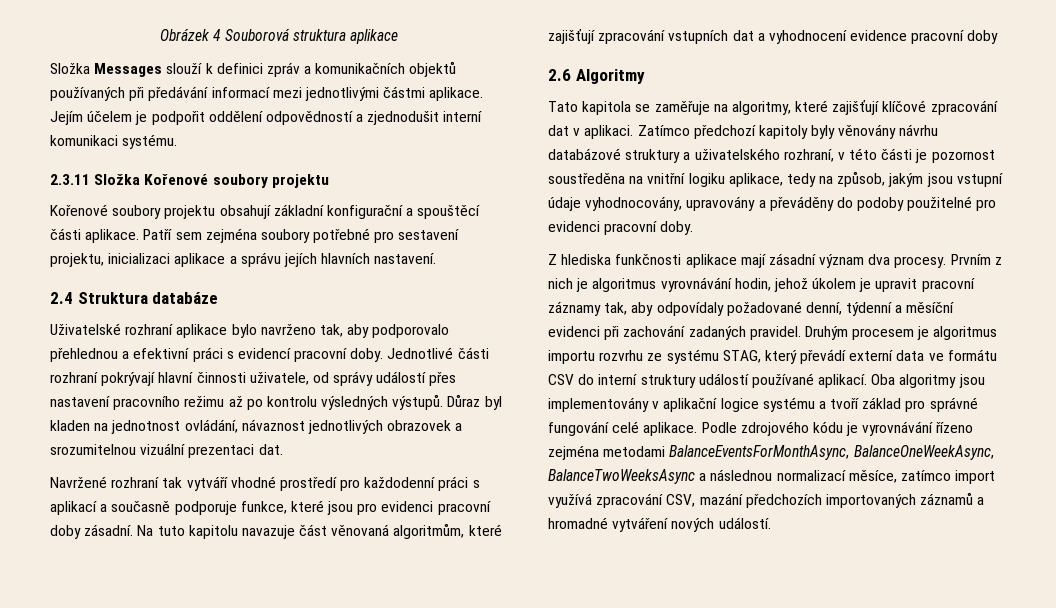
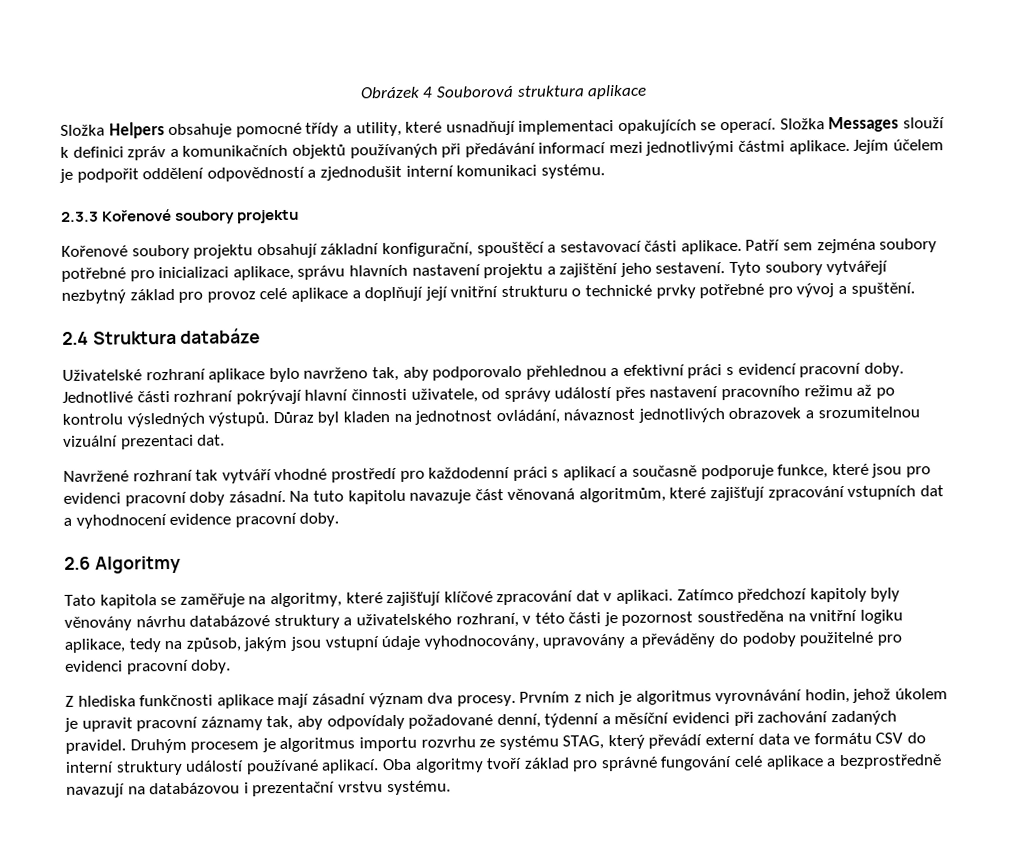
- Složka Messages slouží k definici zpráv a komunikačních objektů používaných při předávání informací mezi jednotlivými částmi aplikace.
+ Složka Helpers obsahuje pomocné třídy a utility, které usnadňují implementaci opakujících se operací. Složka Messages slouží k definici zpráv a komunikačních objektů používaných při předávání informací mezi jednotlivými částmi aplikace.
- 2.3.11 Složka Kořenové soubory projektu
+ 2.3.3 Kořenové soubory projektu
- Kořenové soubory projektu obsahují základní konfigurační a spouštěcí části aplikace.
+ Kořenové soubory projektu obsahují základní konfigurační, spouštěcí a sestavovací části aplikace.
- Patří sem zejména soubory potřebné pro sestavení projektu, inicializaci aplikace a správu jejích hlavních nastavení.
+ Patří sem zejména soubory potřebné pro inicializaci aplikace, správu hlavních nastavení projektu a zajištění jeho sestavení. Tyto soubory vytvářejí nezbytný základ pro provoz celé aplikace a doplňují její vnitřní strukturu o technické prvky potřebné pro vývoj a spuštění.
- Na tuto kapitolu navazuje část věnovaná algoritmům, které zajišťují zpracování vstupních dat a vyhodnocení evidence pracovní doby
+ Na tuto kapitolu navazuje část věnovaná algoritmům, které zajišťují zpracování vstupních dat a vyhodnocení evidence pracovní doby.
- Oba algoritmy jsou implementovány v aplikační logice systému a tvoří základ pro správné fungování celé aplikace. Podle zdrojového kódu je vyrovnávání řízeno zejména metodami BalanceEventsForMonthAsync, BalanceOneWeekAsync, BalanceTwoWeeksAsync a následnou normalizací měsíce, zatímco import využívá zpracování CSV, mazání předchozích importovaných záznamů a hromadné vytváření nových událostí.
+ Oba algoritmy tvoří základ pro správné fungování celé aplikace a bezprostředně navazují na databázovou i prezentační vrstvu systému.

